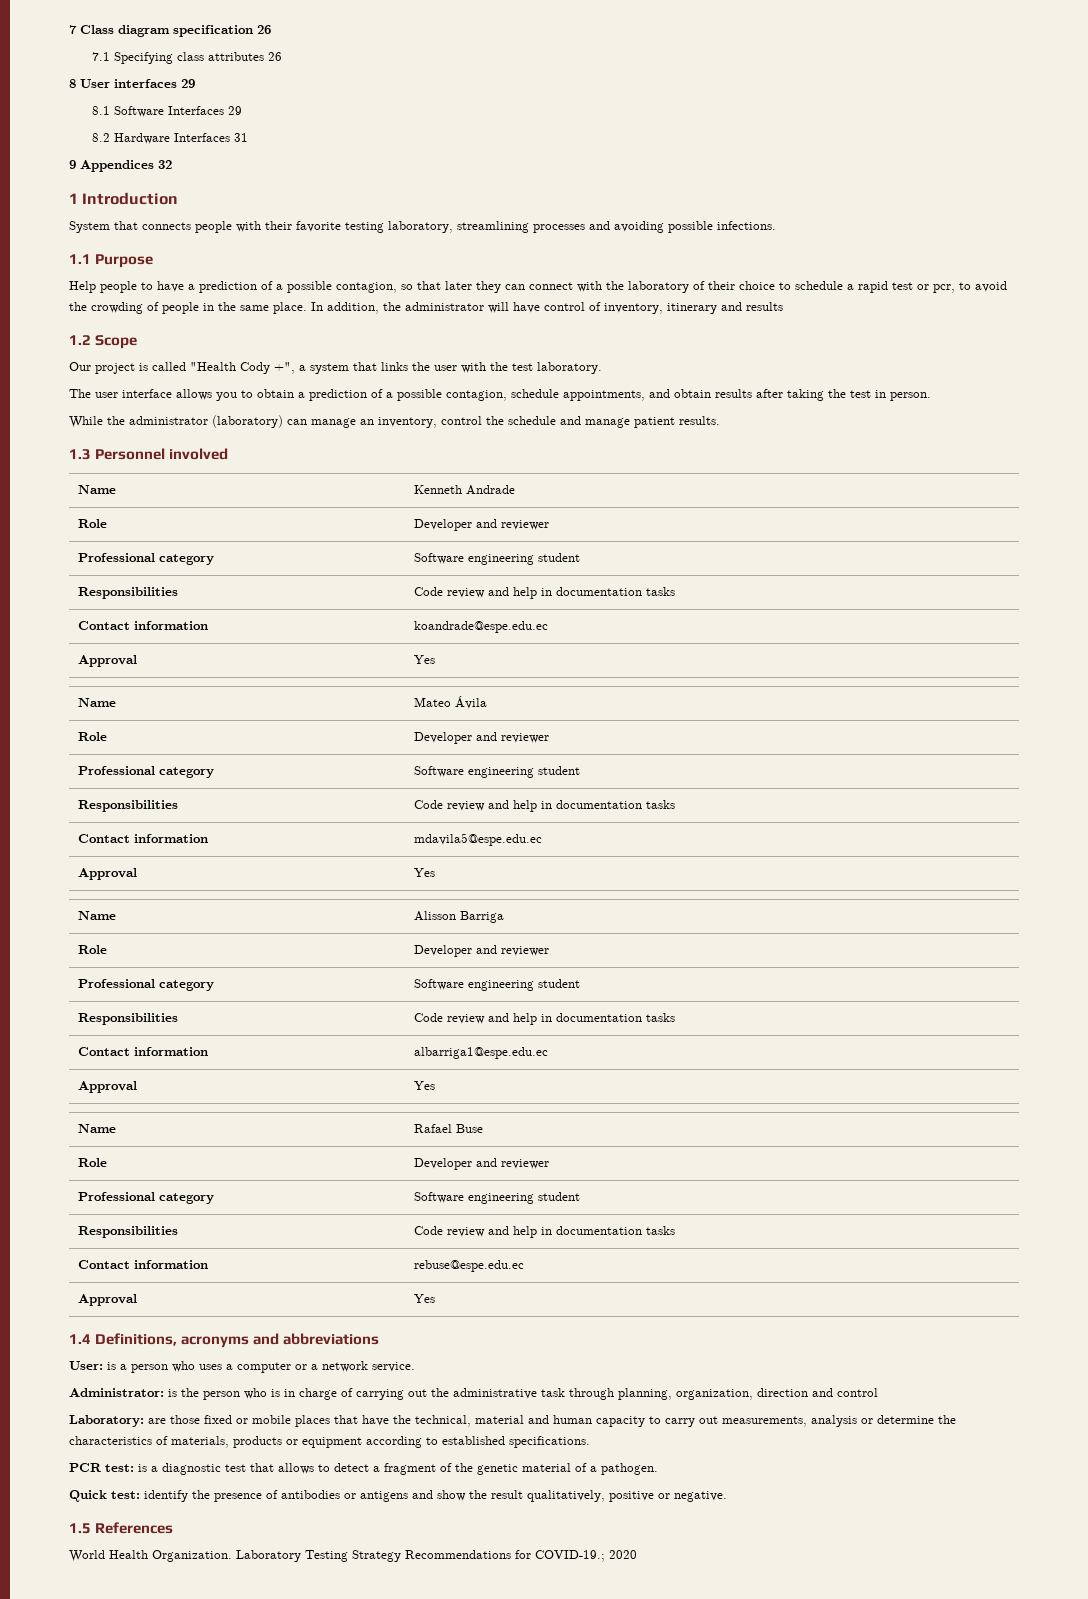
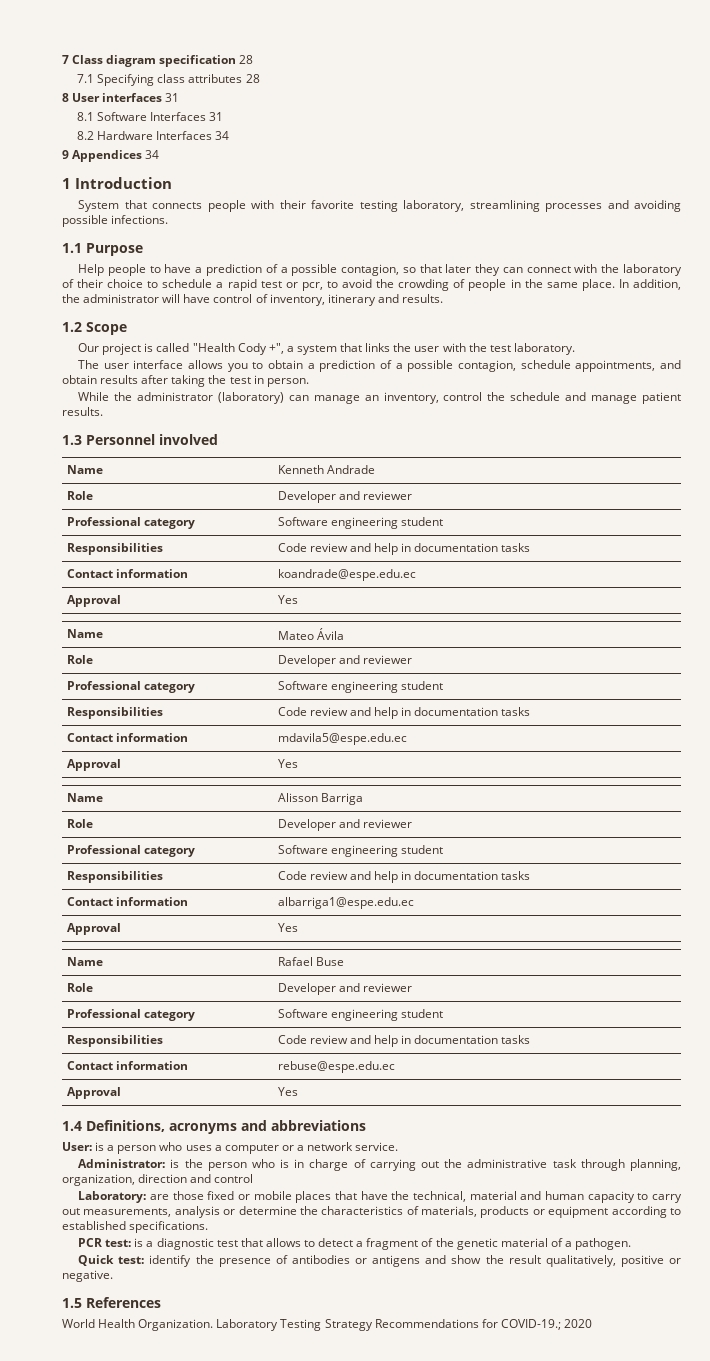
- 7 Class diagram specification 26
+ 7 Class diagram specification 28
- 7.1 Specifying class attributes 26
+ 7.1 Specifying class attributes 28
- 8 User interfaces 29
+ 8 User interfaces 31
- 8.1 Software Interfaces 29
+ 8.1 Software Interfaces 31
- 8.2 Hardware Interfaces 31
+ 8.2 Hardware Interfaces 34
- 9 Appendices 32
+ 9 Appendices 34
- In addition, the administrator will have control of inventory, itinerary and results
+ In addition, the administrator will have control of inventory, itinerary and results.

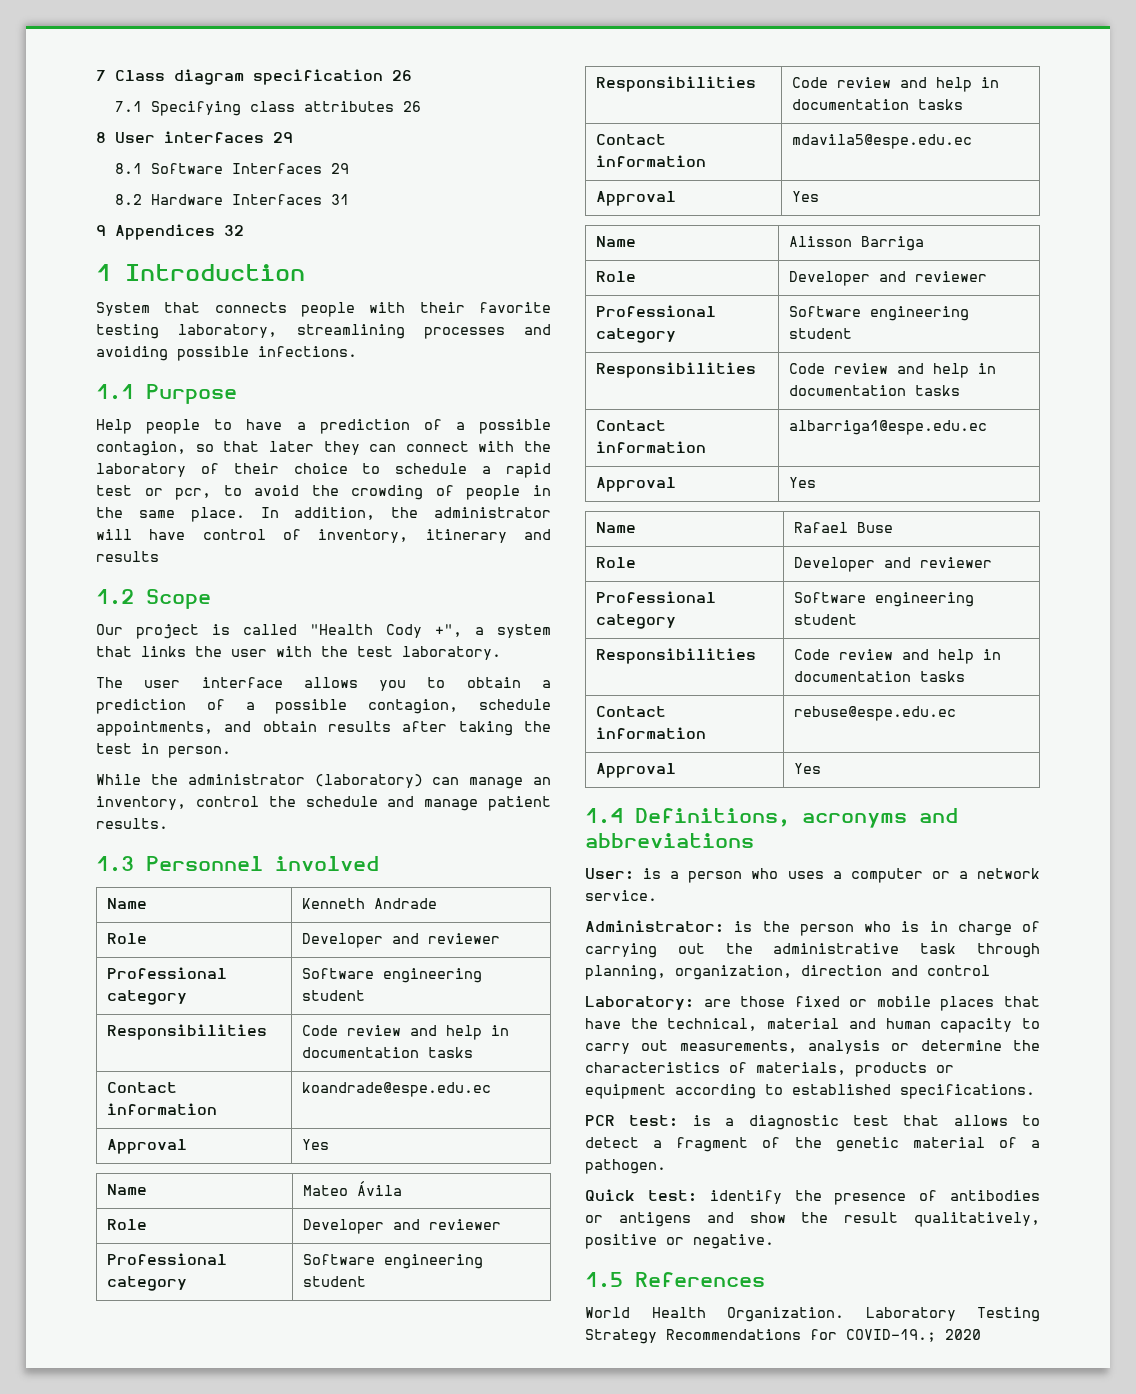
- 7 Class diagram specification 28
+ 7 Class diagram specification 26
- 7.1 Specifying class attributes 28
+ 7.1 Specifying class attributes 26
- 8 User interfaces 31
+ 8 User interfaces 29
- 8.1 Software Interfaces 31
+ 8.1 Software Interfaces 29
- 8.2 Hardware Interfaces 34
+ 8.2 Hardware Interfaces 31
- 9 Appendices 34
+ 9 Appendices 32
- In addition, the administrator will have control of inventory, itinerary and results.
+ In addition, the administrator will have control of inventory, itinerary and results

